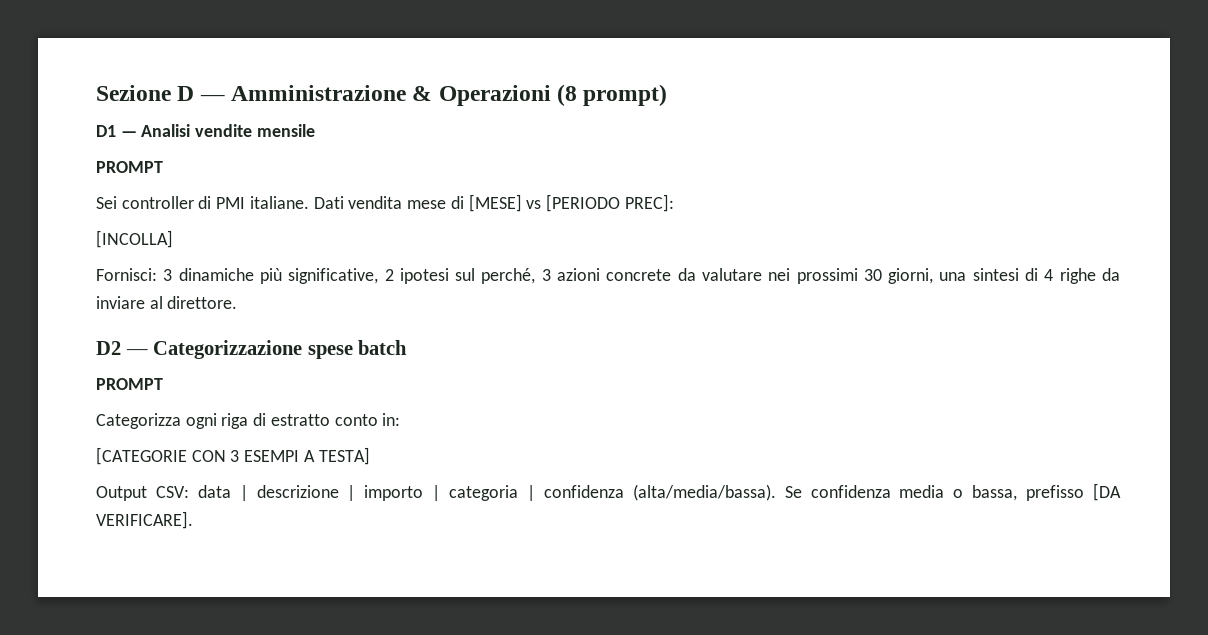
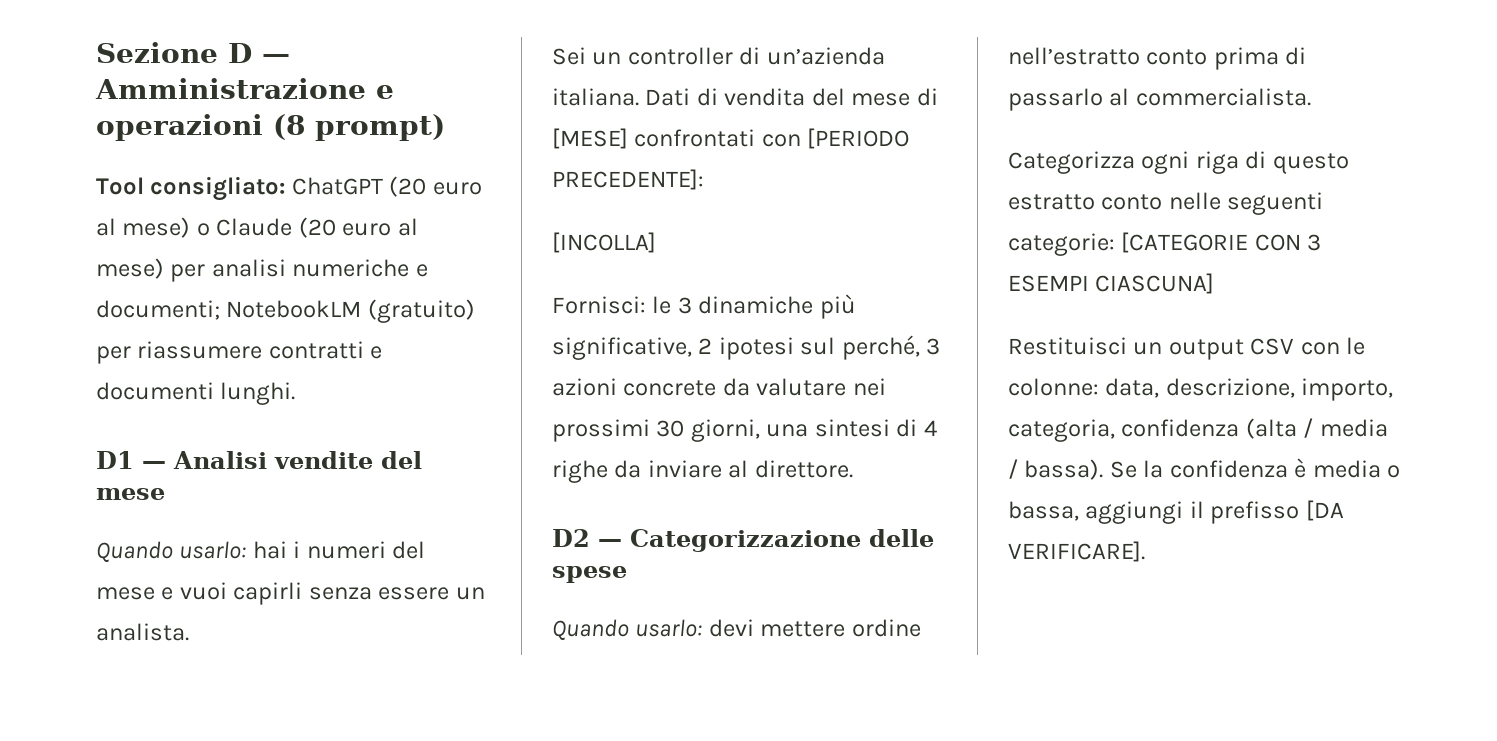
- Sezione D — Amministrazione & Operazioni (8 prompt)
+ Sezione D — Amministrazione e operazioni (8 prompt)
- D1 — Analisi vendite mensile
- PROMPT
+ Tool consigliato: ChatGPT (20 euro al mese) o Claude (20 euro al mese) per analisi numeriche e documenti; NotebookLM (gratuito) per riassumere contratti e documenti lunghi.
+ D1 — Analisi vendite del mese
+ Quando usarlo: hai i numeri del mese e vuoi capirli senza essere un analista.
- Sei controller di PMI italiane. Dati vendita mese di [MESE] vs [PERIODO PREC]:
+ Sei un controller di un’azienda italiana. Dati di vendita del mese di [MESE] confrontati con [PERIODO PRECEDENTE]:
- Fornisci: 3 dinamiche più significative, 2 ipotesi sul perché, 3 azioni concrete da valutare nei prossimi 30 giorni, una sintesi di 4 righe da inviare al direttore.
+ Fornisci: le 3 dinamiche più significative, 2 ipotesi sul perché, 3 azioni concrete da valutare nei prossimi 30 giorni, una sintesi di 4 righe da inviare al direttore.
- D2 — Categorizzazione spese batch
- PROMPT
+ D2 — Categorizzazione delle spese
+ Quando usarlo: devi mettere ordine nell’estratto conto prima di passarlo al commercialista.
- Categorizza ogni riga di estratto conto in:
- [CATEGORIE CON 3 ESEMPI A TESTA]
- Output CSV: data | descrizione | importo | categoria | confidenza (alta/media/bassa). Se confidenza media o bassa, prefisso [DA VERIFICARE].
+ Categorizza ogni riga di questo estratto conto nelle seguenti categorie: [CATEGORIE CON 3 ESEMPI CIASCUNA]
+ Restituisci un output CSV con le colonne: data, descrizione, importo, categoria, confidenza (alta / media / bassa). Se la confidenza è media o bassa, aggiungi il prefisso [DA VERIFICARE].

